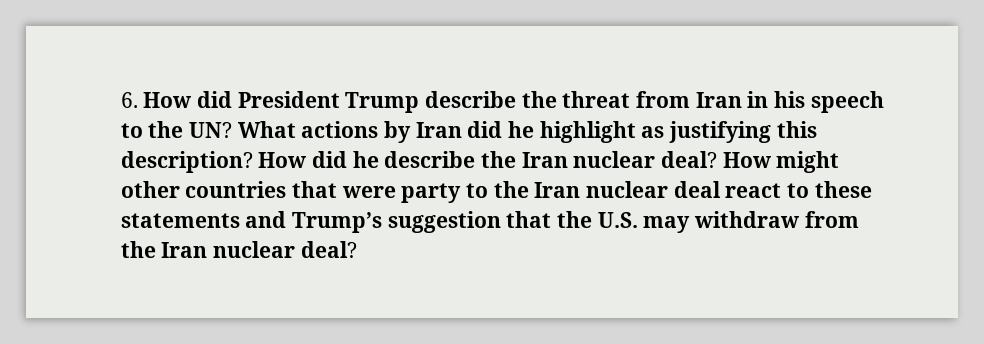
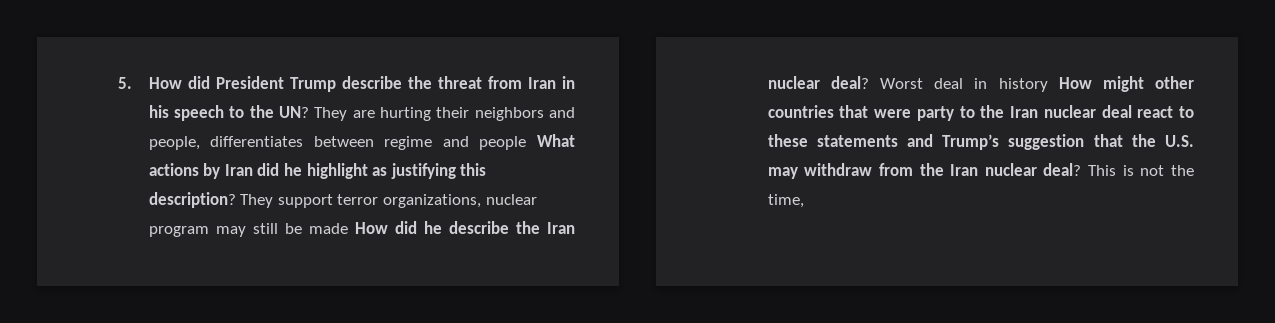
- 6. How did President Trump describe the threat from Iran in his speech to the UN?
+ 5. How did President Trump describe the threat from Iran in his speech to the UN?
- What actions by Iran did he highlight as justifying this description?
+ They are hurting their neighbors and people, differentiates between regime and people What actions by Iran did he highlight as justifying this description?
- How did he describe the Iran nuclear deal?
+ They support terror organizations, nuclear program may still be made How did he describe the Iran nuclear deal?
- How might other countries that were party to the Iran nuclear deal react to these statements and Trump’s suggestion that the U.S. may withdraw from the Iran nuclear deal?
+ Worst deal in history How might other countries that were party to the Iran nuclear deal react to these statements and Trump’s suggestion that the U.S. may withdraw from the Iran nuclear deal?
+ This is not the time,

